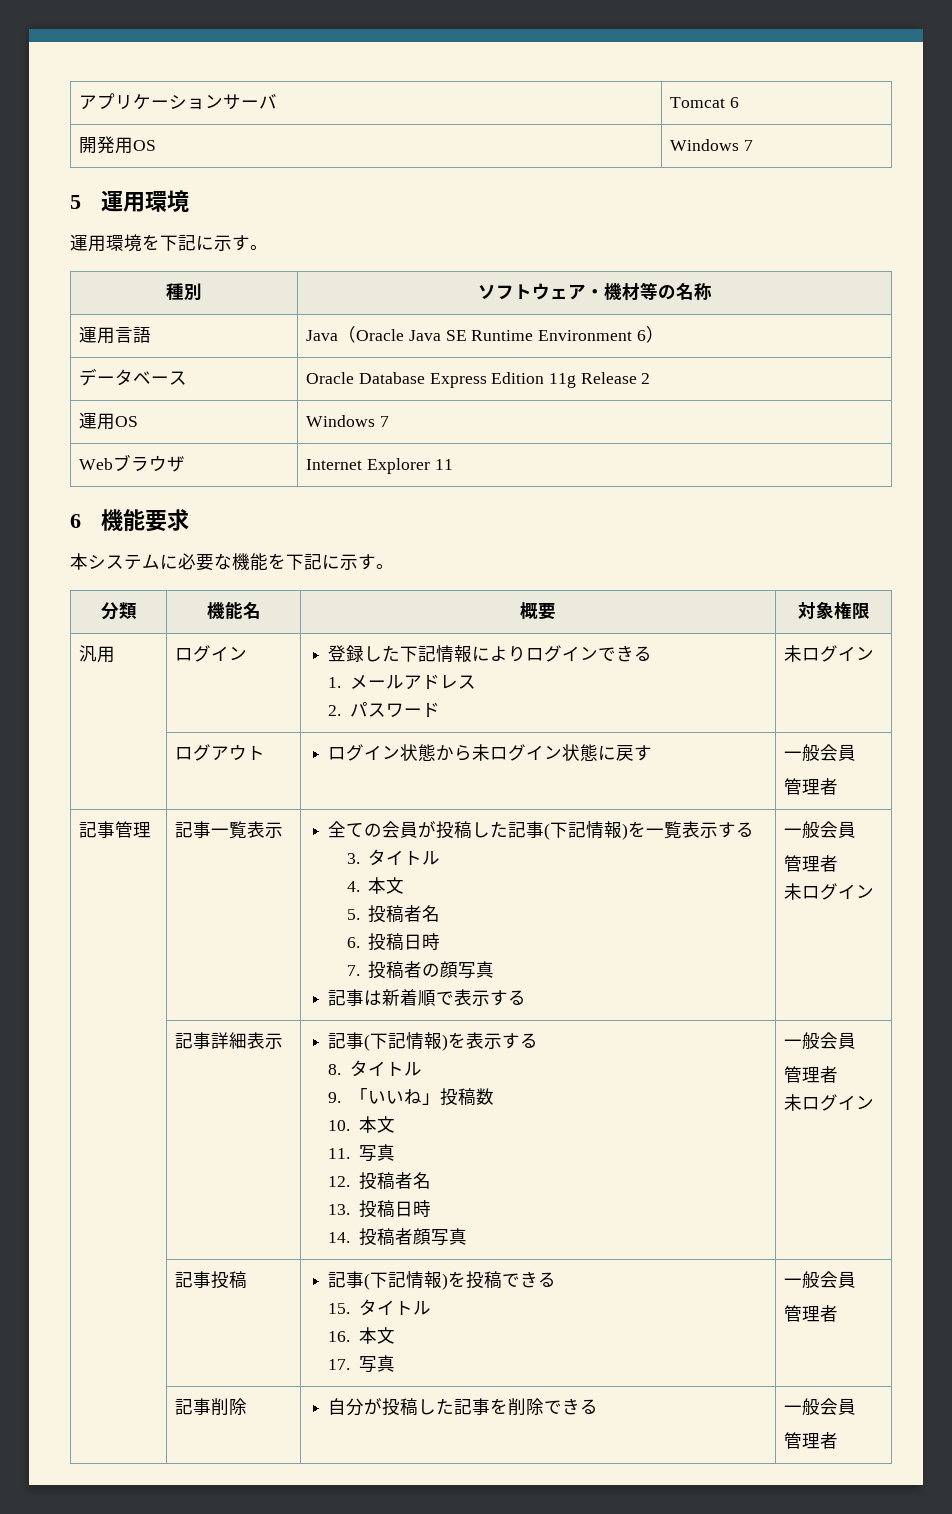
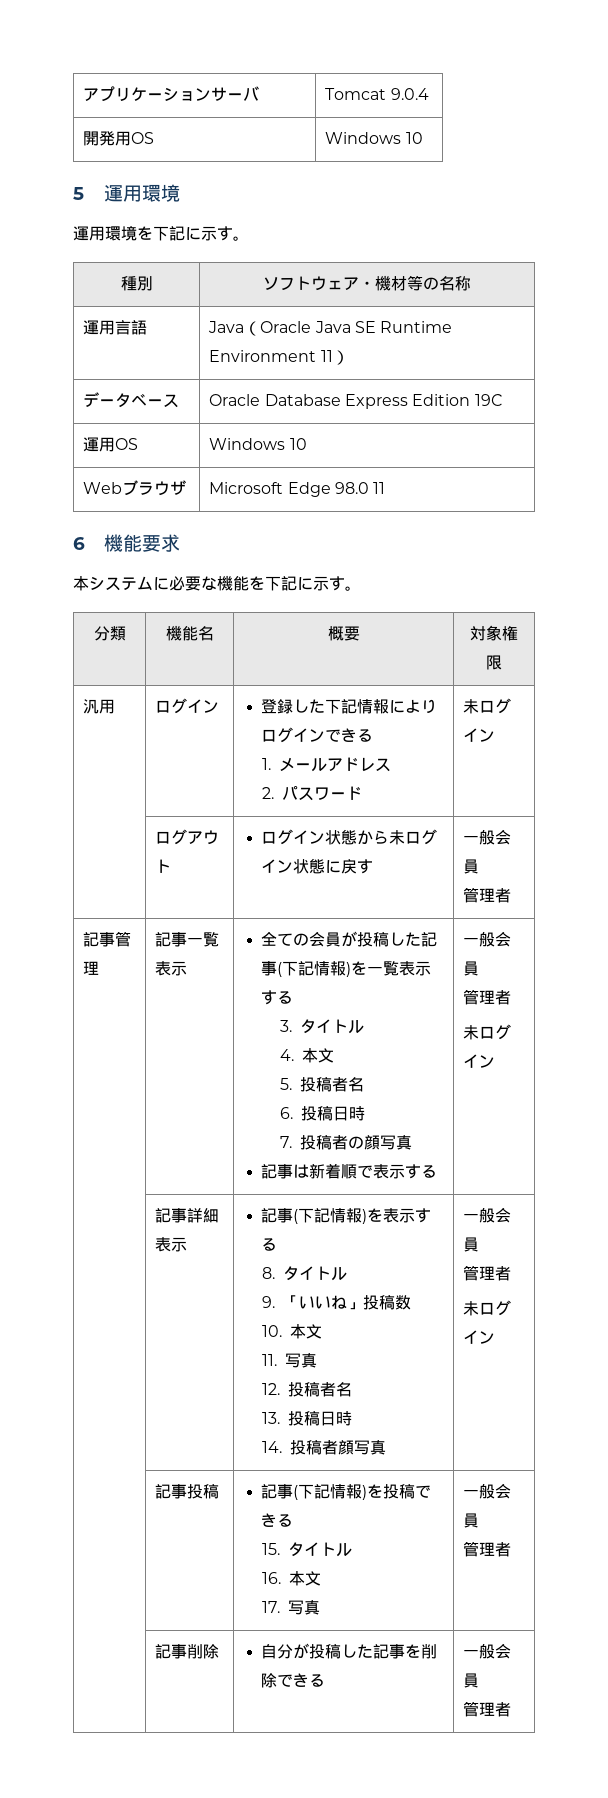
- アプリケーションサーバ | Tomcat 6
+ アプリケーションサーバ | Tomcat 9.0.4
- 開発用OS | Windows 7
+ 開発用OS | Windows 10
- 運用言語 | Java（Oracle Java SE Runtime Environment 6）
+ 運用言語 | Java（Oracle Java SE Runtime Environment 11）
- データベース | Oracle Database Express Edition 11g Release 2
+ データベース | Oracle Database Express Edition 19C
- 運用OS | Windows 7
+ 運用OS | Windows 10
- Webブラウザ | Internet Explorer 11
+ Webブラウザ | Microsoft Edge 98.0 11

